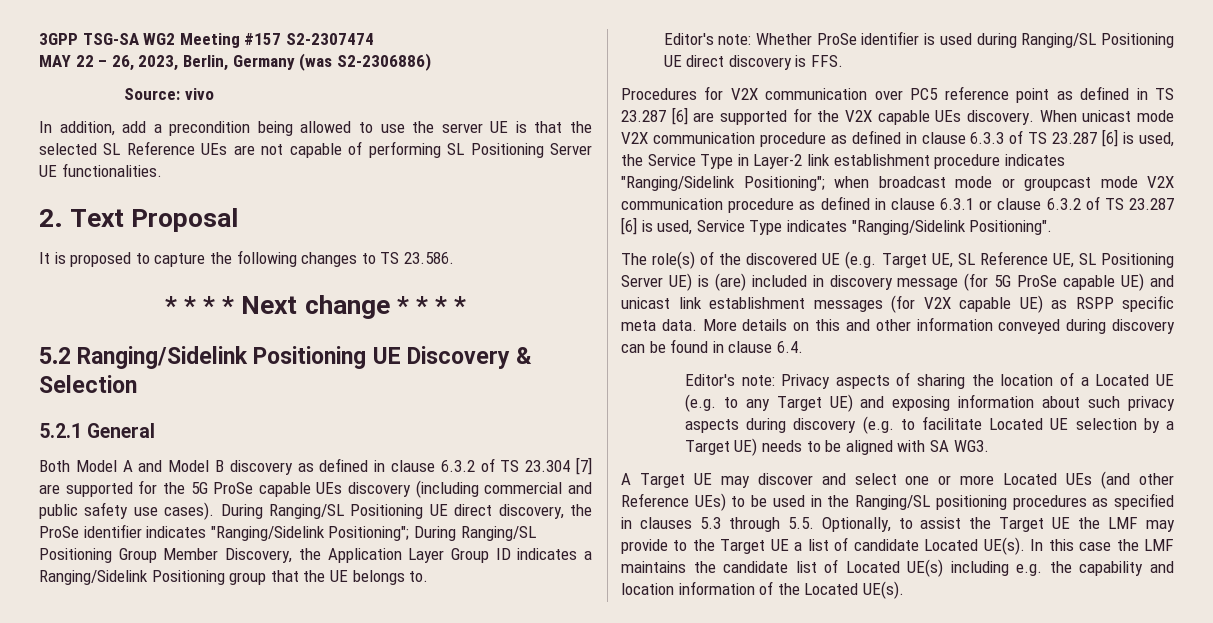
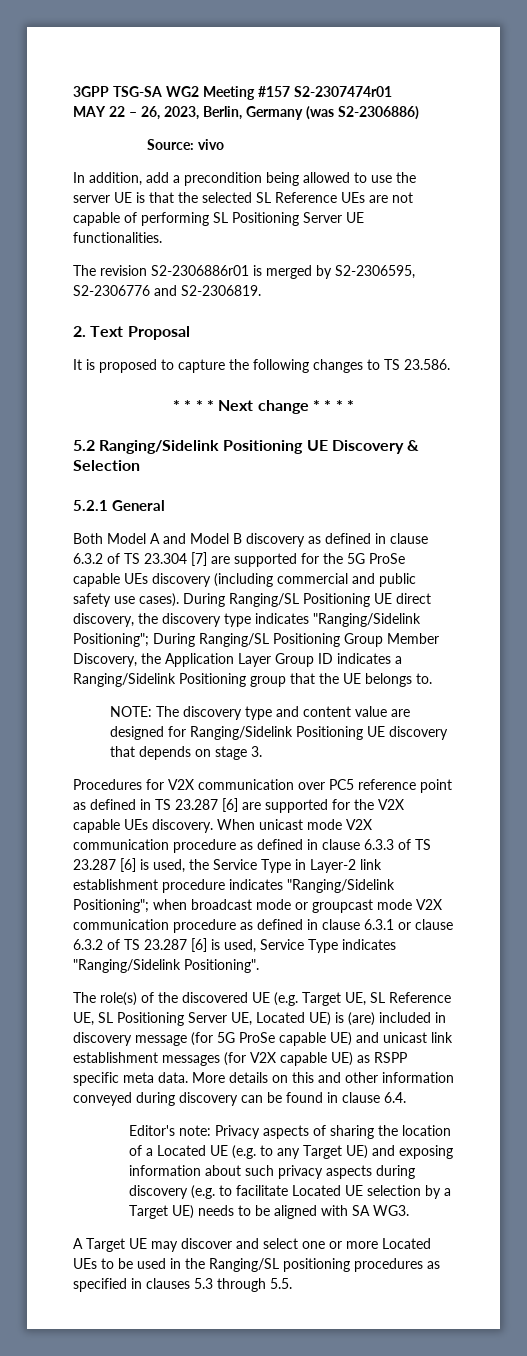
- 3GPP TSG-SA WG2 Meeting #157 S2-2307474
+ 3GPP TSG-SA WG2 Meeting #157 S2-2307474r01
+ The revision S2-2306886r01 is merged by S2-2306595, S2-2306776 and S2-2306819.
- During Ranging/SL Positioning UE direct discovery, the ProSe identifier indicates "Ranging/Sidelink Positioning"; During Ranging/SL Positioning Group Member Discovery, the Application Layer Group ID indicates a Ranging/Sidelink Positioning group that the UE belongs to.
+ During Ranging/SL Positioning UE direct discovery, the discovery type indicates "Ranging/Sidelink Positioning"; During Ranging/SL Positioning Group Member Discovery, the Application Layer Group ID indicates a Ranging/Sidelink Positioning group that the UE belongs to.
- Editor's note: Whether ProSe identifier is used during Ranging/SL Positioning UE direct discovery is FFS.
+ NOTE: The discovery type and content value are designed for Ranging/Sidelink Positioning UE discovery that depends on stage 3.
- The role(s) of the discovered UE (e.g. Target UE, SL Reference UE, SL Positioning Server UE) is (are) included in discovery message (for 5G ProSe capable UE) and unicast link establishment messages (for V2X capable UE) as RSPP specific meta data.
+ The role(s) of the discovered UE (e.g. Target UE, SL Reference UE, SL Positioning Server UE, Located UE) is (are) included in discovery message (for 5G ProSe capable UE) and unicast link establishment messages (for V2X capable UE) as RSPP specific meta data.
- A Target UE may discover and select one or more Located UEs (and other Reference UEs) to be used in the Ranging/SL positioning procedures as specified in clauses 5.3 through 5.5. Optionally, to assist the Target UE the LMF may provide to the Target UE a list of candidate Located UE(s). In this case the LMF maintains the candidate list of Located UE(s) including e.g. the capability and location information of the Located UE(s).
+ A Target UE may discover and select one or more Located UEs to be used in the Ranging/SL positioning procedures as specified in clauses 5.3 through 5.5.

